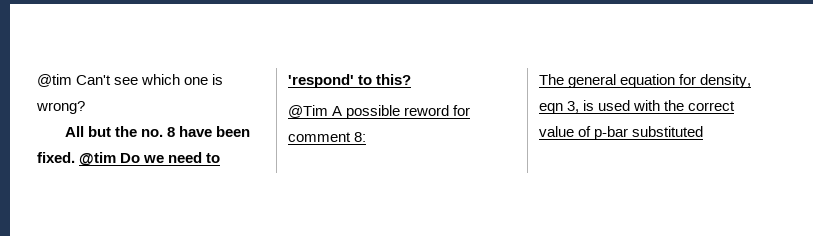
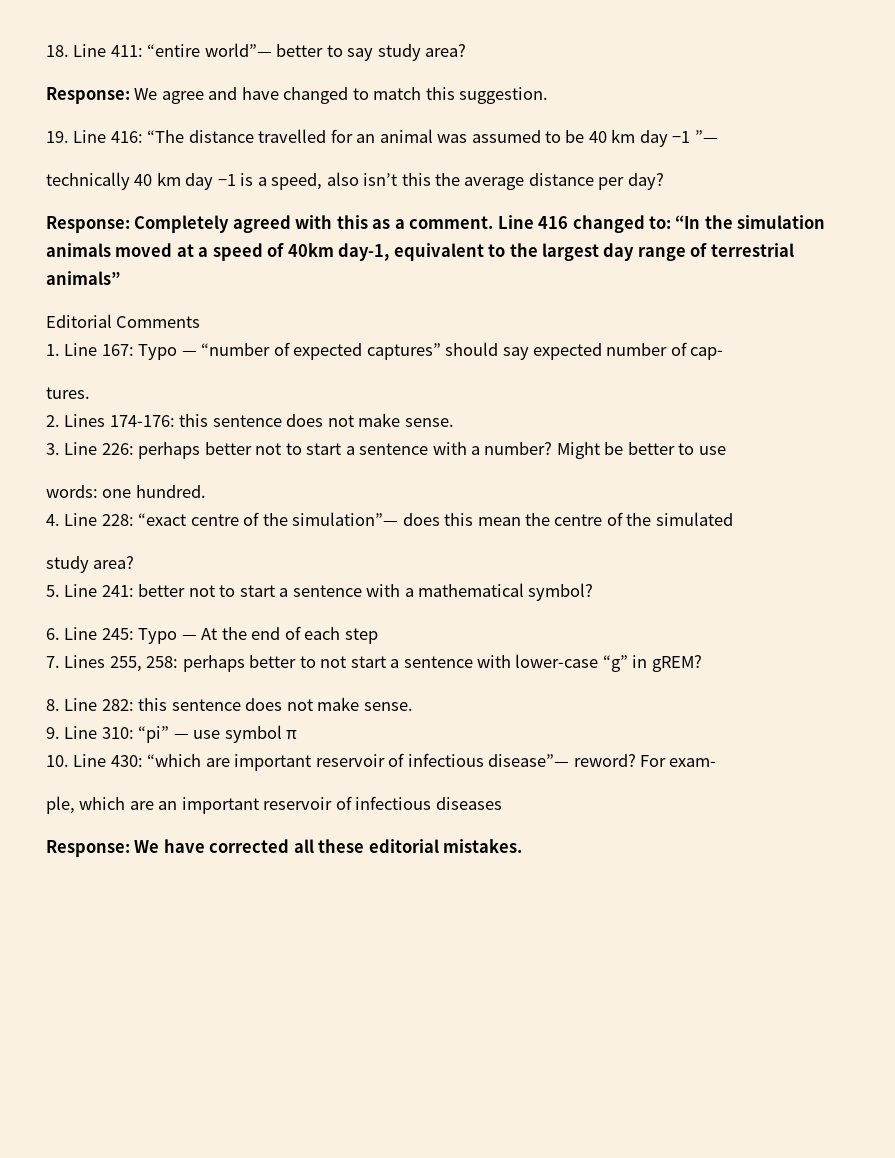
- @tim Can't see which one is wrong?
- All but the no. 8 have been fixed. @tim Do we need to 'respond' to this?
- @Tim A possible reword for comment 8:
- The general equation for density, eqn 3, is used with the correct value of p-bar substituted
+ 18. Line 411: “entire world”— better to say study area?
+ Response: We agree and have changed to match this suggestion.
+ 19. Line 416: “The distance travelled for an animal was assumed to be 40 km day −1 ”—
+ technically 40 km day −1 is a speed, also isn’t this the average distance per day?
+ Response: Completely agreed with this as a comment. Line 416 changed to: “In the simulation animals moved at a speed of 40km day-1, equivalent to the largest day range of terrestrial animals”
+ Editorial Comments
+ 1. Line 167: Typo — “number of expected captures” should say expected number of cap-
+ tures.
+ 2. Lines 174-176: this sentence does not make sense.
+ 3. Line 226: perhaps better not to start a sentence with a number? Might be better to use
+ words: one hundred.
+ 4. Line 228: “exact centre of the simulation”— does this mean the centre of the simulated
+ study area?
+ 5. Line 241: better not to start a sentence with a mathematical symbol?
+ 6. Line 245: Typo — At the end of each step
+ 7. Lines 255, 258: perhaps better to not start a sentence with lower-case “g” in gREM?
+ 8. Line 282: this sentence does not make sense.
+ 9. Line 310: “pi” — use symbol π
+ 10. Line 430: “which are important reservoir of infectious disease”— reword? For exam-
+ ple, which are an important reservoir of infectious diseases
+ Response: We have corrected all these editorial mistakes.

